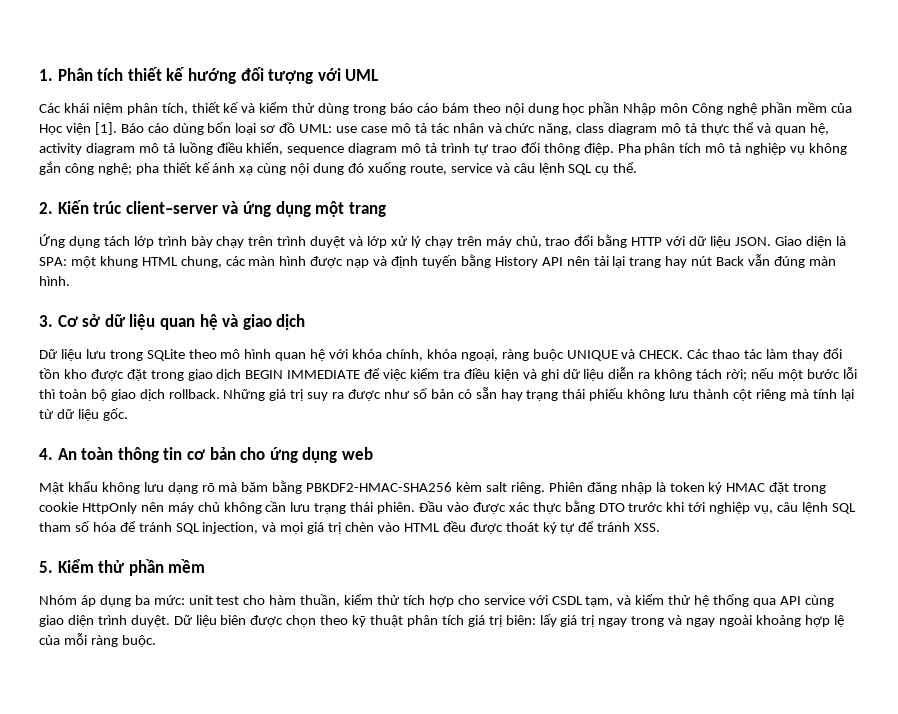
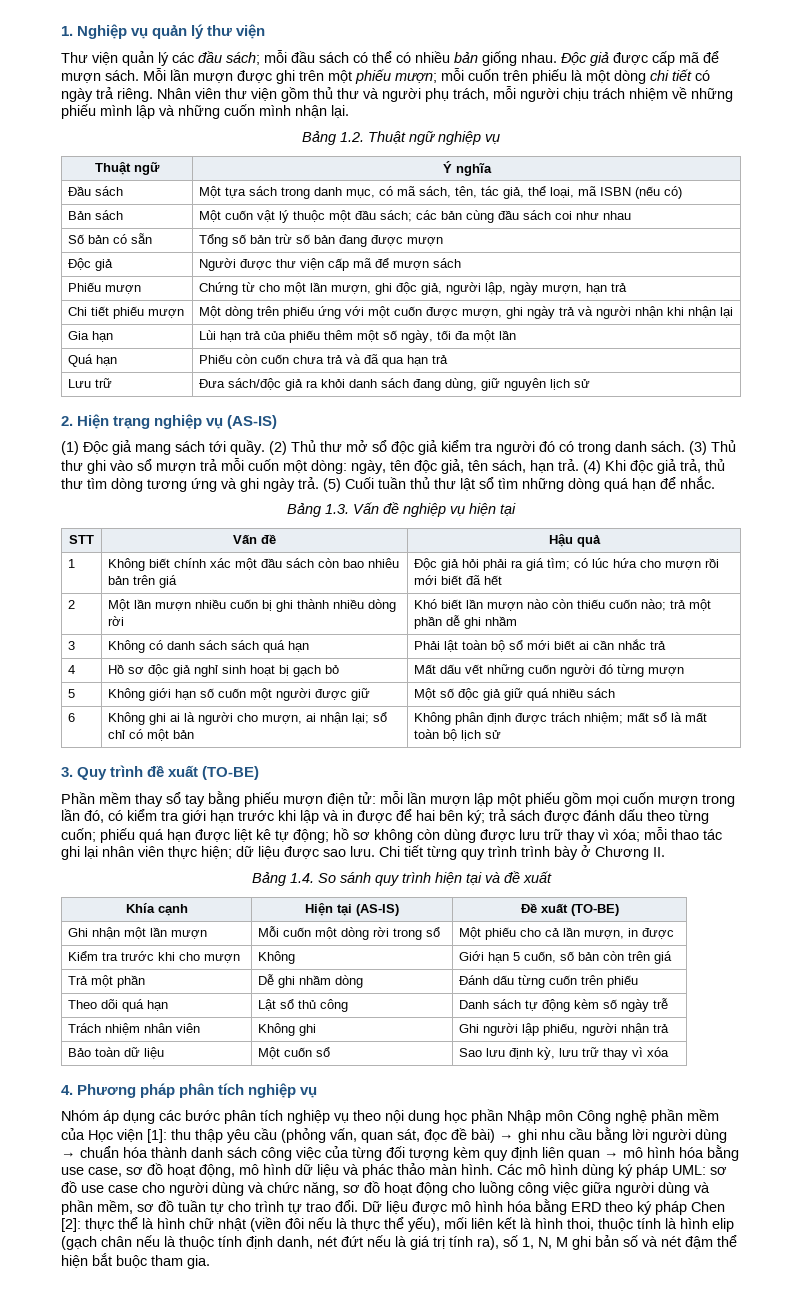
- 1. Phân tích thiết kế hướng đối tượng với UML
- Các khái niệm phân tích, thiết kế và kiểm thử dùng trong báo cáo bám theo nội dung học phần Nhập môn Công nghệ phần mềm của Học viện [1]. Báo cáo dùng bốn loại sơ đồ UML: use case mô tả tác nhân và chức năng, class diagram mô tả thực thể và quan hệ, activity diagram mô tả luồng điều khiển, sequence diagram mô tả trình tự trao đổi thông điệp. Pha phân tích mô tả nghiệp vụ không gắn công nghệ; pha thiết kế ánh xạ cùng nội dung đó xuống route, service và câu lệnh SQL cụ thể.
- 2. Kiến trúc client–server và ứng dụng một trang
- Ứng dụng tách lớp trình bày chạy trên trình duyệt và lớp xử lý chạy trên máy chủ, trao đổi bằng HTTP với dữ liệu JSON. Giao diện là SPA: một khung HTML chung, các màn hình được nạp và định tuyến bằng History API nên tải lại trang hay nút Back vẫn đúng màn hình.
- 3. Cơ sở dữ liệu quan hệ và giao dịch
- Dữ liệu lưu trong SQLite theo mô hình quan hệ với khóa chính, khóa ngoại, ràng buộc UNIQUE và CHECK. Các thao tác làm thay đổi tồn kho được đặt trong giao dịch BEGIN IMMEDIATE để việc kiểm tra điều kiện và ghi dữ liệu diễn ra không tách rời; nếu một bước lỗi thì toàn bộ giao dịch rollback. Những giá trị suy ra được như số bản có sẵn hay trạng thái phiếu không lưu thành cột riêng mà tính lại từ dữ liệu gốc.
- 4. An toàn thông tin cơ bản cho ứng dụng web
- Mật khẩu không lưu dạng rõ mà băm bằng PBKDF2-HMAC-SHA256 kèm salt riêng. Phiên đăng nhập là token ký HMAC đặt trong cookie HttpOnly nên máy chủ không cần lưu trạng thái phiên. Đầu vào được xác thực bằng DTO trước khi tới nghiệp vụ, câu lệnh SQL tham số hóa để tránh SQL injection, và mọi giá trị chèn vào HTML đều được thoát ký tự để tránh XSS.
- 5. Kiểm thử phần mềm
- Nhóm áp dụng ba mức: unit test cho hàm thuần, kiểm thử tích hợp cho service với CSDL tạm, và kiểm thử hệ thống qua API cùng giao diện trình duyệt. Dữ liệu biên được chọn theo kỹ thuật phân tích giá trị biên: lấy giá trị ngay trong và ngay ngoài khoảng hợp lệ của mỗi ràng buộc.
+ 1. Nghiệp vụ quản lý thư viện
+ Thư viện quản lý các đầu sách; mỗi đầu sách có thể có nhiều bản giống nhau. Độc giả được cấp mã để mượn sách. Mỗi lần mượn được ghi trên một phiếu mượn; mỗi cuốn trên phiếu là một dòng chi tiết có ngày trả riêng. Nhân viên thư viện gồm thủ thư và người phụ trách, mỗi người chịu trách nhiệm về những phiếu mình lập và những cuốn mình nhận lại.
+ Bảng 1.2. Thuật ngữ nghiệp vụ
+ Thuật ngữ | Ý nghĩa
+ Đầu sách | Một tựa sách trong danh mục, có mã sách, tên, tác giả, thể loại, mã ISBN (nếu có)
+ Bản sách | Một cuốn vật lý thuộc một đầu sách; các bản cùng đầu sách coi như nhau
+ Số bản có sẵn | Tổng số bản trừ số bản đang được mượn
+ Độc giả | Người được thư viện cấp mã để mượn sách
+ Phiếu mượn | Chứng từ cho một lần mượn, ghi độc giả, người lập, ngày mượn, hạn trả
+ Chi tiết phiếu mượn | Một dòng trên phiếu ứng với một cuốn được mượn, ghi ngày trả và người nhận khi nhận lại
+ Gia hạn | Lùi hạn trả của phiếu thêm một số ngày, tối đa một lần
+ Quá hạn | Phiếu còn cuốn chưa trả và đã qua hạn trả
+ Lưu trữ | Đưa sách/độc giả ra khỏi danh sách đang dùng, giữ nguyên lịch sử
+ 2. Hiện trạng nghiệp vụ (AS-IS)
+ (1) Độc giả mang sách tới quầy. (2) Thủ thư mở sổ độc giả kiểm tra người đó có trong danh sách. (3) Thủ thư ghi vào sổ mượn trả mỗi cuốn một dòng: ngày, tên độc giả, tên sách, hạn trả. (4) Khi độc giả trả, thủ thư tìm dòng tương ứng và ghi ngày trả. (5) Cuối tuần thủ thư lật sổ tìm những dòng quá hạn để nhắc.
+ Bảng 1.3. Vấn đề nghiệp vụ hiện tại
+ STT | Vấn đề | Hậu quả
+ 1 | Không biết chính xác một đầu sách còn bao nhiêu bản trên giá | Độc giả hỏi phải ra giá tìm; có lúc hứa cho mượn rồi mới biết đã hết
+ 2 | Một lần mượn nhiều cuốn bị ghi thành nhiều dòng rời | Khó biết lần mượn nào còn thiếu cuốn nào; trả một phần dễ ghi nhầm
+ 3 | Không có danh sách sách quá hạn | Phải lật toàn bộ sổ mới biết ai cần nhắc trả
+ 4 | Hồ sơ độc giả nghỉ sinh hoạt bị gạch bỏ | Mất dấu vết những cuốn người đó từng mượn
+ 5 | Không giới hạn số cuốn một người được giữ | Một số độc giả giữ quá nhiều sách
+ 6 | Không ghi ai là người cho mượn, ai nhận lại; sổ chỉ có một bản | Không phân định được trách nhiệm; mất sổ là mất toàn bộ lịch sử
+ 3. Quy trình đề xuất (TO-BE)
+ Phần mềm thay sổ tay bằng phiếu mượn điện tử: mỗi lần mượn lập một phiếu gồm mọi cuốn mượn trong lần đó, có kiểm tra giới hạn trước khi lập và in được để hai bên ký; trả sách được đánh dấu theo từng cuốn; phiếu quá hạn được liệt kê tự động; hồ sơ không còn dùng được lưu trữ thay vì xóa; mỗi thao tác ghi lại nhân viên thực hiện; dữ liệu được sao lưu. Chi tiết từng quy trình trình bày ở Chương II.
+ Bảng 1.4. So sánh quy trình hiện tại và đề xuất
+ Khía cạnh | Hiện tại (AS-IS) | Đề xuất (TO-BE)
+ Ghi nhận một lần mượn | Mỗi cuốn một dòng rời trong sổ | Một phiếu cho cả lần mượn, in được
+ Kiểm tra trước khi cho mượn | Không | Giới hạn 5 cuốn, số bản còn trên giá
+ Trả một phần | Dễ ghi nhầm dòng | Đánh dấu từng cuốn trên phiếu
+ Theo dõi quá hạn | Lật sổ thủ công | Danh sách tự động kèm số ngày trễ
+ Trách nhiệm nhân viên | Không ghi | Ghi người lập phiếu, người nhận trả
+ Bảo toàn dữ liệu | Một cuốn sổ | Sao lưu định kỳ, lưu trữ thay vì xóa
+ 4. Phương pháp phân tích nghiệp vụ
+ Nhóm áp dụng các bước phân tích nghiệp vụ theo nội dung học phần Nhập môn Công nghệ phần mềm của Học viện [1]: thu thập yêu cầu (phỏng vấn, quan sát, đọc đề bài) → ghi nhu cầu bằng lời người dùng → chuẩn hóa thành danh sách công việc của từng đối tượng kèm quy định liên quan → mô hình hóa bằng use case, sơ đồ hoạt động, mô hình dữ liệu và phác thảo màn hình. Các mô hình dùng ký pháp UML: sơ đồ use case cho người dùng và chức năng, sơ đồ hoạt động cho luồng công việc giữa người dùng và phần mềm, sơ đồ tuần tự cho trình tự trao đổi. Dữ liệu được mô hình hóa bằng ERD theo ký pháp Chen [2]: thực thể là hình chữ nhật (viền đôi nếu là thực thể yếu), mối liên kết là hình thoi, thuộc tính là hình elip (gạch chân nếu là thuộc tính định danh, nét đứt nếu là giá trị tính ra), số 1, N, M ghi bản số và nét đậm thể hiện bắt buộc tham gia.

